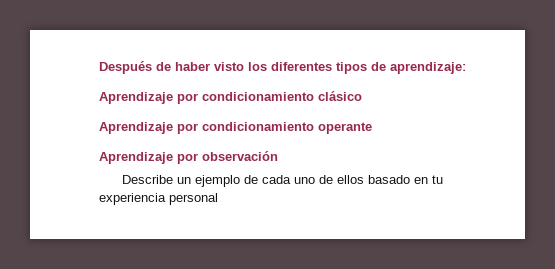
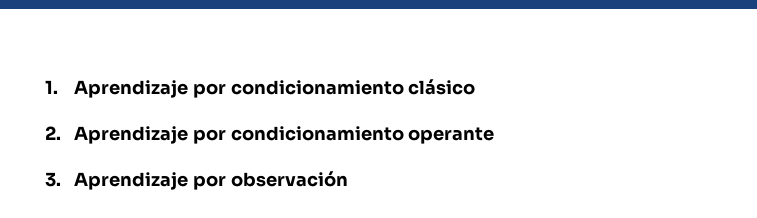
- Después de haber visto los diferentes tipos de aprendizaje:
- Aprendizaje por condicionamiento clásico
+ 1. Aprendizaje por condicionamiento clásico
- Aprendizaje por condicionamiento operante
+ 2. Aprendizaje por condicionamiento operante
- Aprendizaje por observación
+ 3. Aprendizaje por observación
- Describe un ejemplo de cada uno de ellos basado en tu experiencia personal

